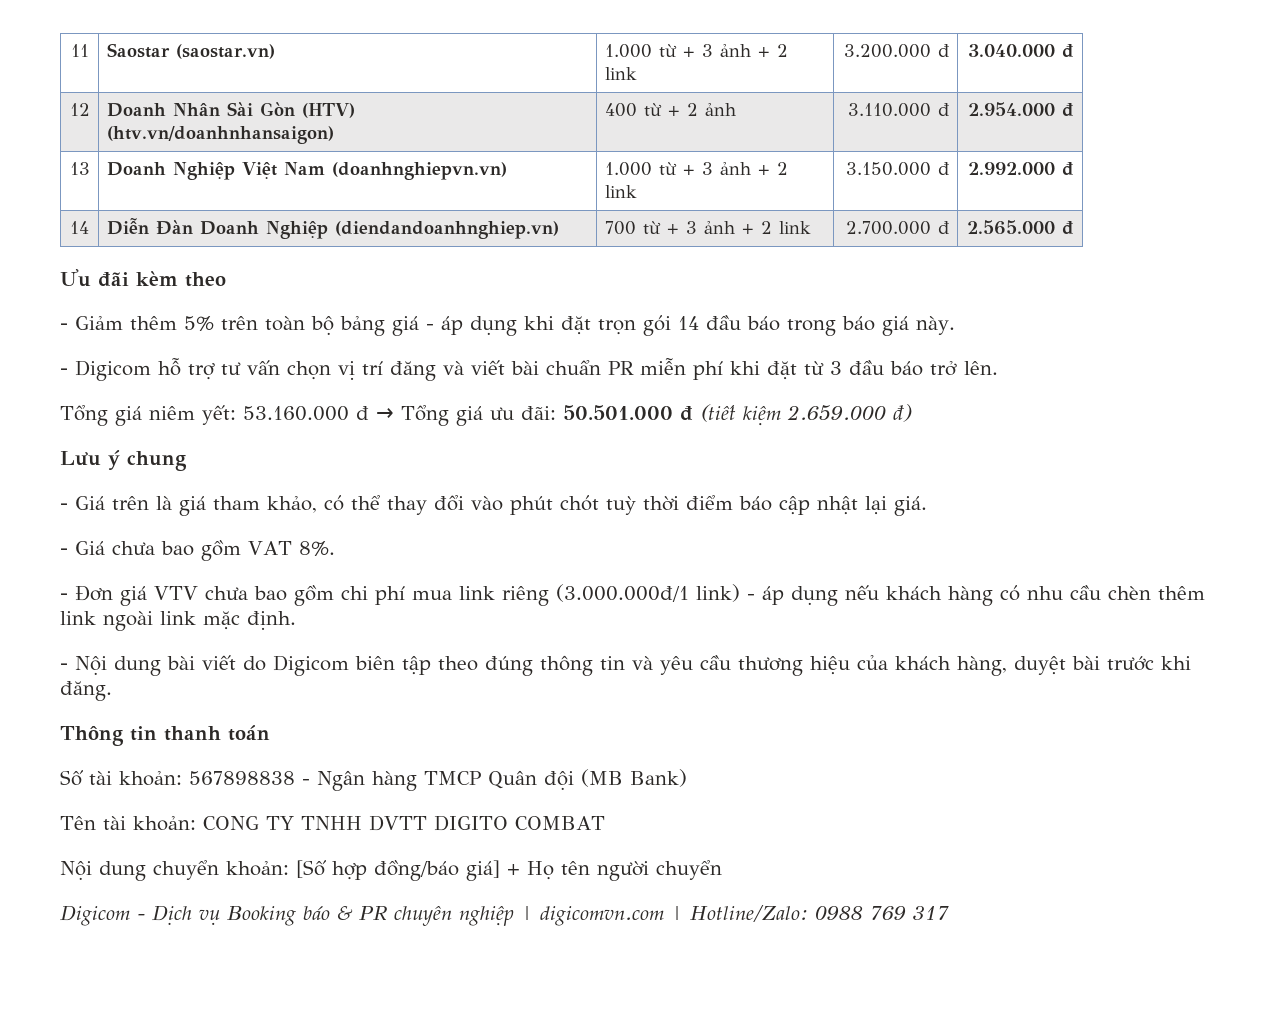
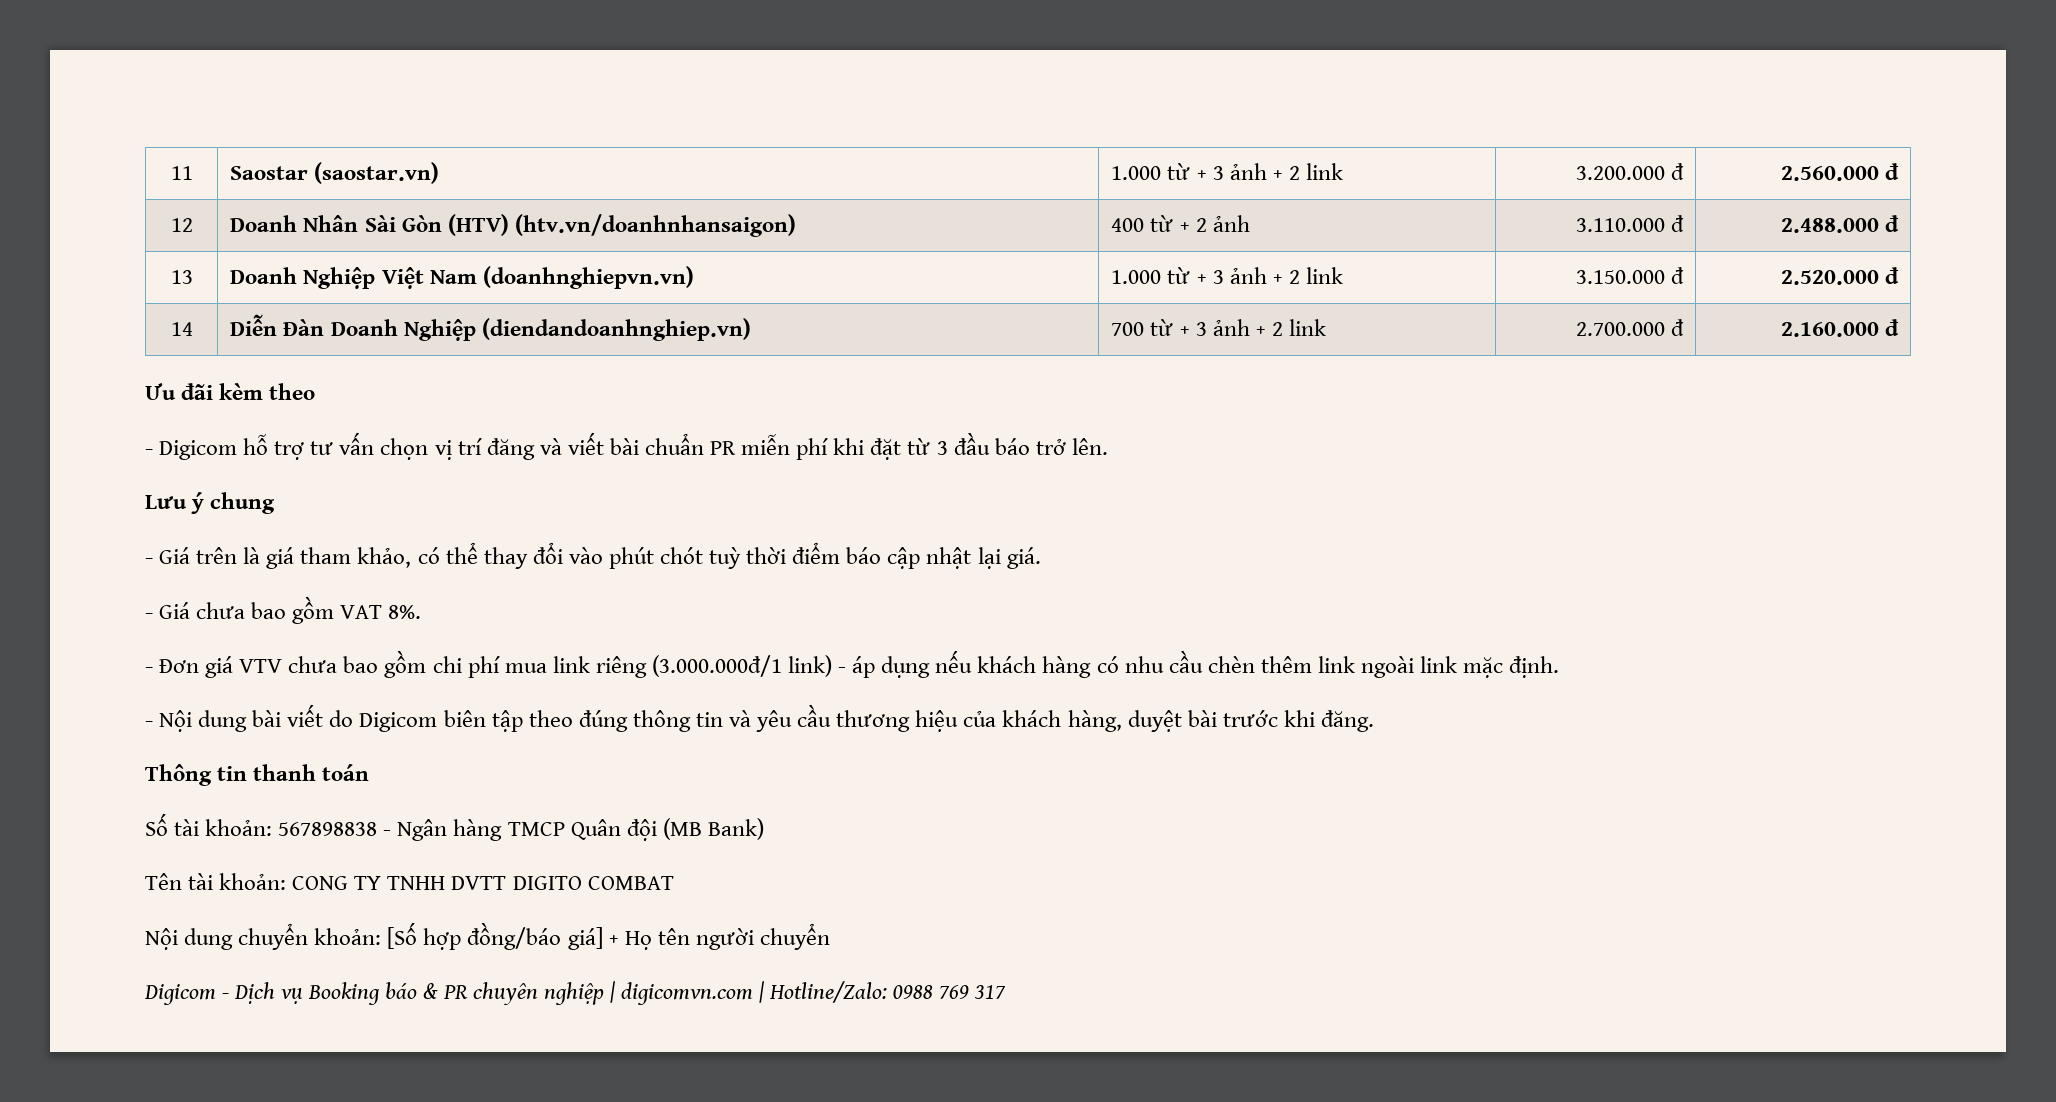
- 11 | Saostar (saostar.vn) | 1.000 từ + 3 ảnh + 2 link | 3.200.000 đ | 3.040.000 đ
+ 11 | Saostar (saostar.vn) | 1.000 từ + 3 ảnh + 2 link | 3.200.000 đ | 2.560.000 đ
- 12 | Doanh Nhân Sài Gòn (HTV) (htv.vn/doanhnhansaigon) | 400 từ + 2 ảnh | 3.110.000 đ | 2.954.000 đ
+ 12 | Doanh Nhân Sài Gòn (HTV) (htv.vn/doanhnhansaigon) | 400 từ + 2 ảnh | 3.110.000 đ | 2.488.000 đ
- 13 | Doanh Nghiệp Việt Nam (doanhnghiepvn.vn) | 1.000 từ + 3 ảnh + 2 link | 3.150.000 đ | 2.992.000 đ
+ 13 | Doanh Nghiệp Việt Nam (doanhnghiepvn.vn) | 1.000 từ + 3 ảnh + 2 link | 3.150.000 đ | 2.520.000 đ
- 14 | Diễn Đàn Doanh Nghiệp (diendandoanhnghiep.vn) | 700 từ + 3 ảnh + 2 link | 2.700.000 đ | 2.565.000 đ
+ 14 | Diễn Đàn Doanh Nghiệp (diendandoanhnghiep.vn) | 700 từ + 3 ảnh + 2 link | 2.700.000 đ | 2.160.000 đ
- - Giảm thêm 5% trên toàn bộ bảng giá - áp dụng khi đặt trọn gói 14 đầu báo trong báo giá này.
- Tổng giá niêm yết: 53.160.000 đ → Tổng giá ưu đãi: 50.501.000 đ (tiết kiệm 2.659.000 đ)

